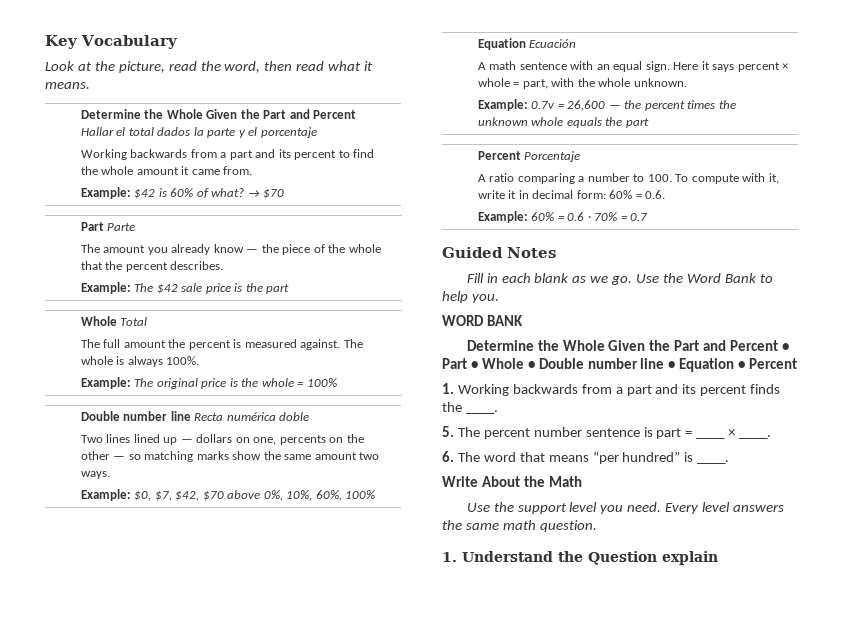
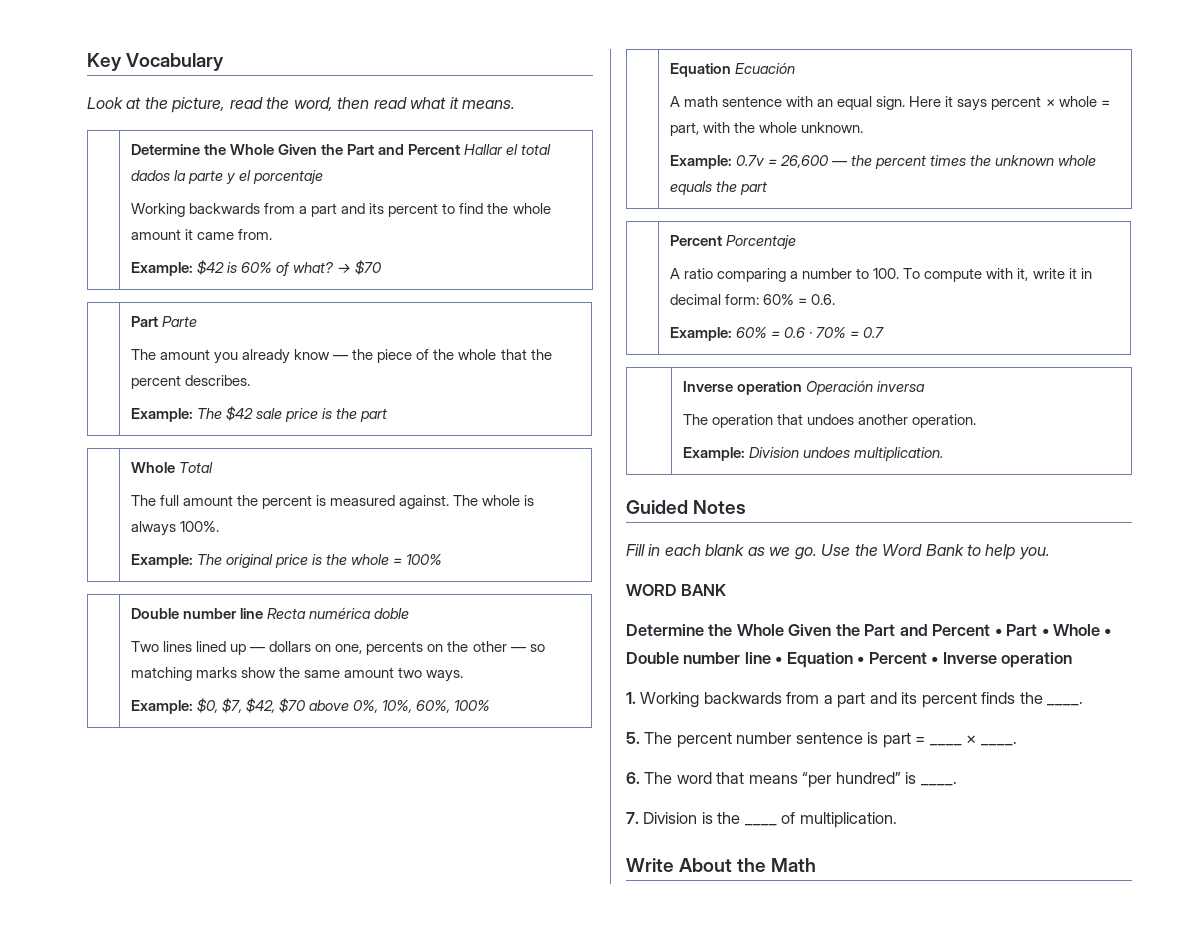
+ | Inverse operation Operación inversa
+ The operation that undoes another operation.
+ Example: Division undoes multiplication.
- Determine the Whole Given the Part and Percent • Part • Whole • Double number line • Equation • Percent
+ Determine the Whole Given the Part and Percent • Part • Whole • Double number line • Equation • Percent • Inverse operation
+ 7. Division is the ____ of multiplication.
  Write About the Math
- Use the support level you need. Every level answers the same math question.
- 1. Understand the Question explain

